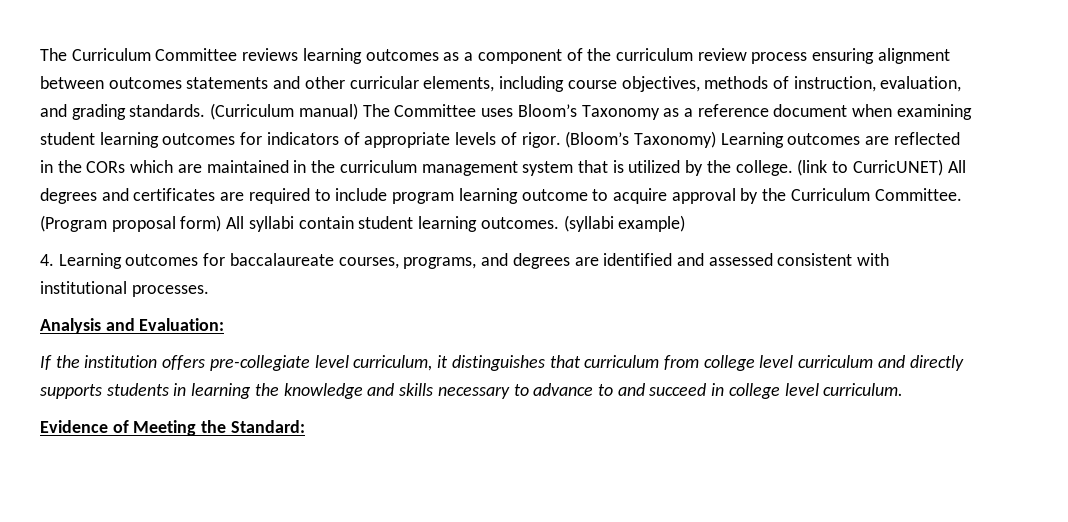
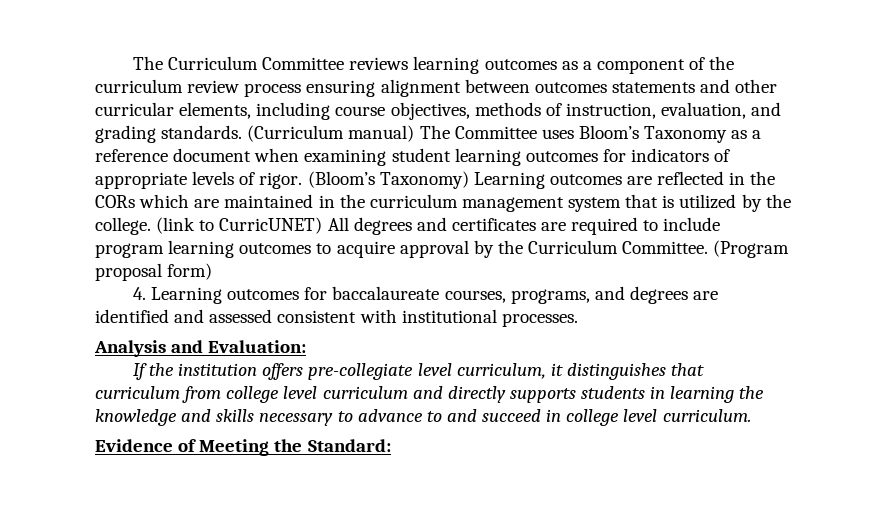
- (link to CurricUNET) All degrees and certificates are required to include program learning outcome to acquire approval by the Curriculum Committee.
+ (link to CurricUNET) All degrees and certificates are required to include program learning outcomes to acquire approval by the Curriculum Committee.
- (Program proposal form) All syllabi contain student learning outcomes. (syllabi example)
+ (Program proposal form)

